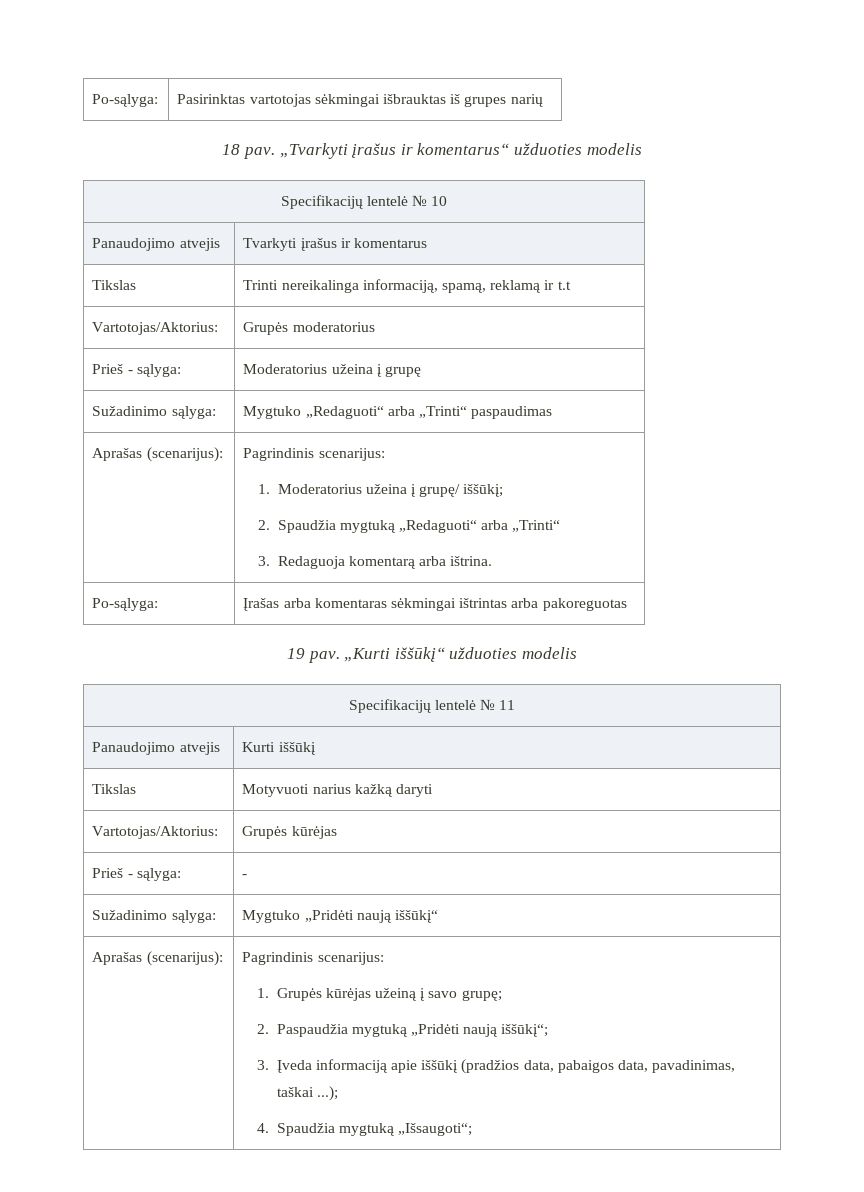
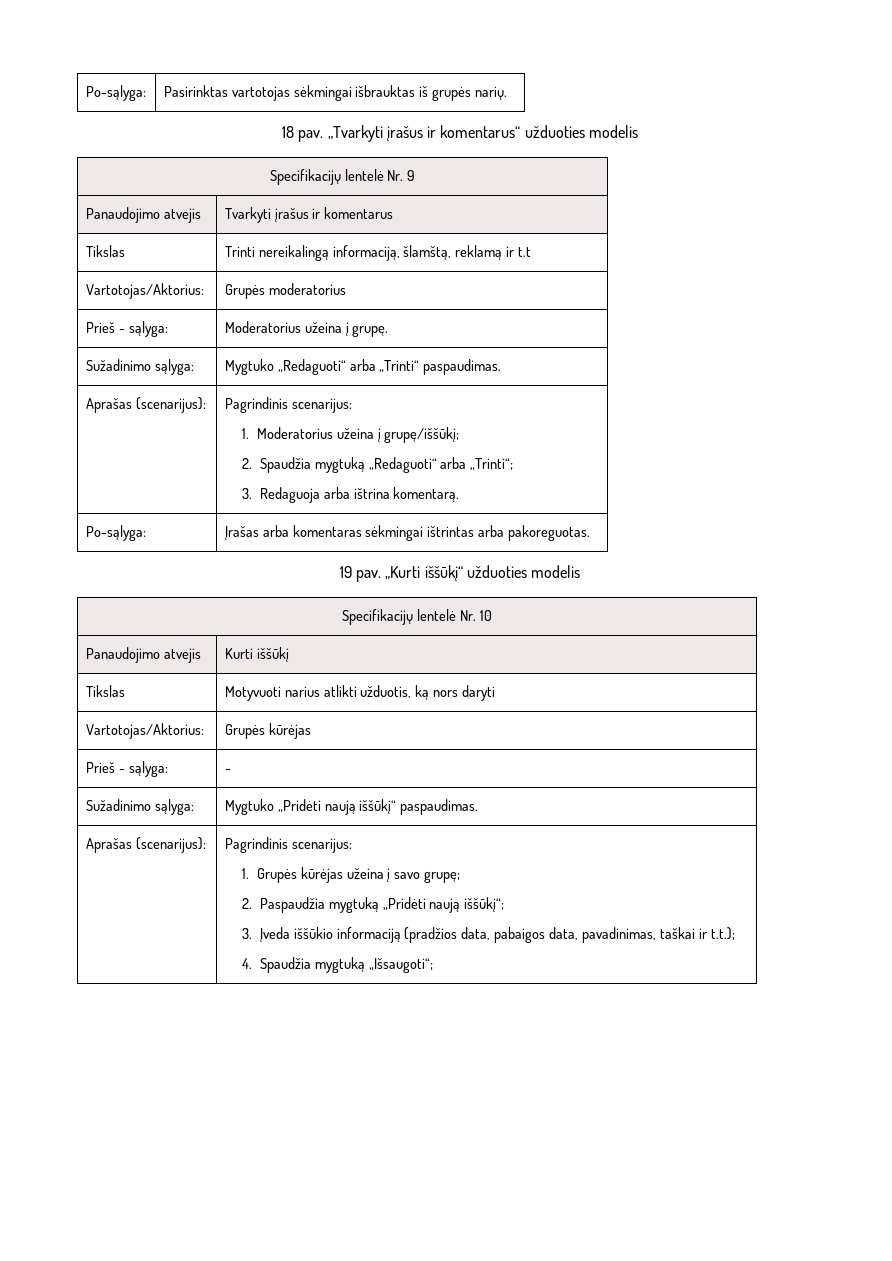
- Po-sąlyga: | Pasirinktas vartotojas sėkmingai išbrauktas iš grupes narių
+ Po-sąlyga: | Pasirinktas vartotojas sėkmingai išbrauktas iš grupės narių.
- Specifikacijų lentelė № 10
+ Specifikacijų lentelė Nr. 9
- Tikslas | Trinti nereikalinga informaciją, spamą, reklamą ir t.t
+ Tikslas | Trinti nereikalingą informaciją, šlamštą, reklamą ir t.t
- Prieš - sąlyga: | Moderatorius užeina į grupę
+ Prieš - sąlyga: | Moderatorius užeina į grupę.
- Sužadinimo sąlyga: | Mygtuko „Redaguoti“ arba „Trinti“ paspaudimas
+ Sužadinimo sąlyga: | Mygtuko „Redaguoti“ arba „Trinti“ paspaudimas.
  Aprašas (scenarijus): | Pagrindinis scenarijus:
- 1. Moderatorius užeina į grupę/ iššūkį;
- 2. Spaudžia mygtuką „Redaguoti“ arba „Trinti“
- 3. Redaguoja komentarą arba ištrina.
+ 1. Moderatorius užeina į grupę/iššūkį;
+ 2. Spaudžia mygtuką „Redaguoti“ arba „Trinti“;
+ 3. Redaguoja arba ištrina komentarą.
- Po-sąlyga: | Įrašas arba komentaras sėkmingai ištrintas arba pakoreguotas
+ Po-sąlyga: | Įrašas arba komentaras sėkmingai ištrintas arba pakoreguotas.
- Specifikacijų lentelė № 11
+ Specifikacijų lentelė Nr. 10
- Tikslas | Motyvuoti narius kažką daryti
+ Tikslas | Motyvuoti narius atlikti užduotis, ką nors daryti
- Sužadinimo sąlyga: | Mygtuko „Pridėti naują iššūkį“
+ Sužadinimo sąlyga: | Mygtuko „Pridėti naują iššūkį“ paspaudimas.
  Aprašas (scenarijus): | Pagrindinis scenarijus:
- 1. Grupės kūrėjas užeiną į savo grupę;
+ 1. Grupės kūrėjas užeina į savo grupę;
  2. Paspaudžia mygtuką „Pridėti naują iššūkį“;
- 3. Įveda informaciją apie iššūkį (pradžios data, pabaigos data, pavadinimas, taškai ...);
+ 3. Įveda iššūkio informaciją (pradžios data, pabaigos data, pavadinimas, taškai ir t.t.);

